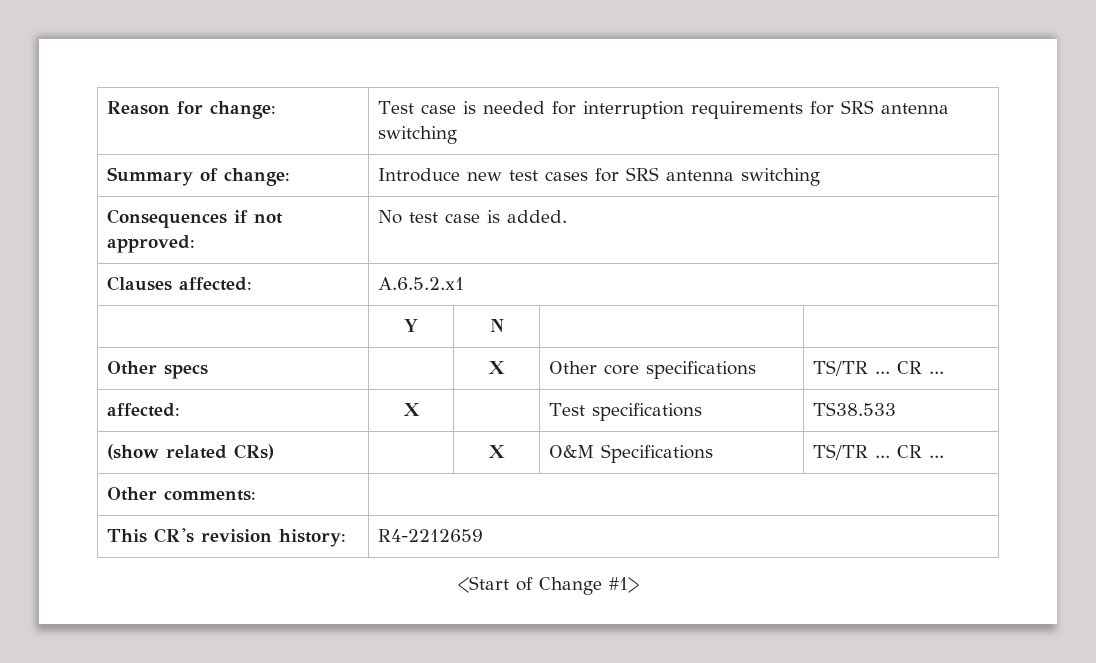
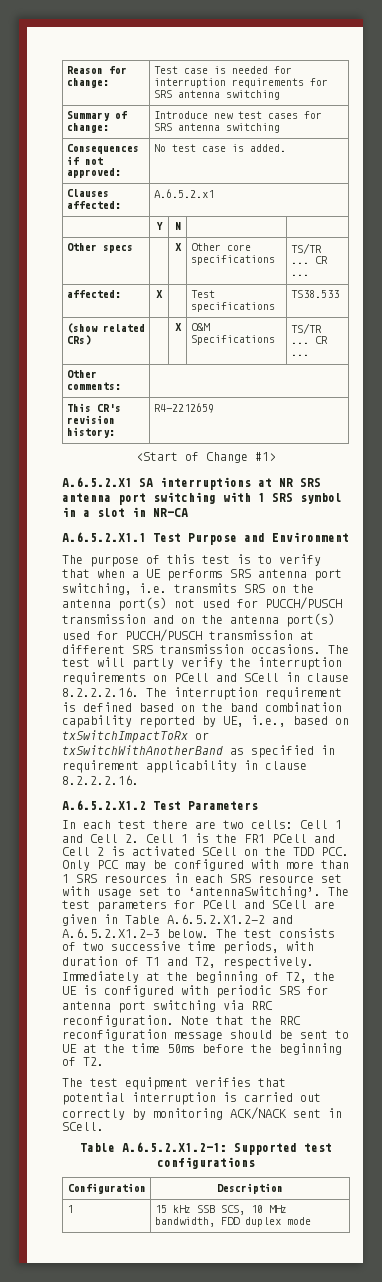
+ A.6.5.2.X1 SA interruptions at NR SRS antenna port switching with 1 SRS symbol in a slot in NR-CA
+ A.6.5.2.X1.1 Test Purpose and Environment
+ The purpose of this test is to verify that when a UE performs SRS antenna port switching, i.e. transmits SRS on the antenna port(s) not used for PUCCH/PUSCH transmission and on the antenna port(s) used for PUCCH/PUSCH transmission at different SRS transmission occasions. The test will partly verify the interruption requirements on PCell and SCell in clause 8.2.2.2.16. The interruption requirement is defined based on the band combination capability reported by UE, i.e., based on txSwitchImpactToRx or txSwitchWithAnotherBand as specified in requirement applicability in clause 8.2.2.2.16.
+ A.6.5.2.X1.2 Test Parameters
+ In each test there are two cells: Cell 1 and Cell 2. Cell 1 is the FR1 PCell and Cell 2 is activated SCell on the TDD PCC. Only PCC may be configured with more than 1 SRS resources in each SRS resource set with usage set to ‘antennaSwitching’. The test parameters for PCell and SCell are given in Table A.6.5.2.X1.2-2 and A.6.5.2.X1.2-3 below. The test consists of two successive time periods, with duration of T1 and T2, respectively. Immediately at the beginning of T2, the UE is configured with periodic SRS for antenna port switching via RRC reconfiguration. Note that the RRC reconfiguration message should be sent to UE at the time 50ms before the beginning of T2.
+ The test equipment verifies that potential interruption is carried out correctly by monitoring ACK/NACK sent in SCell.
+ Table A.6.5.2.X1.2-1: Supported test configurations
+ Configuration | Description
+ 1 | 15 kHz SSB SCS, 10 MHz bandwidth, FDD duplex mode

